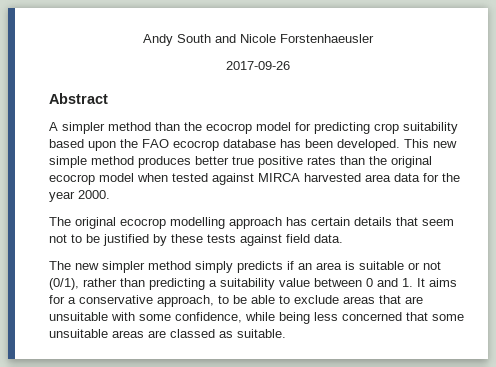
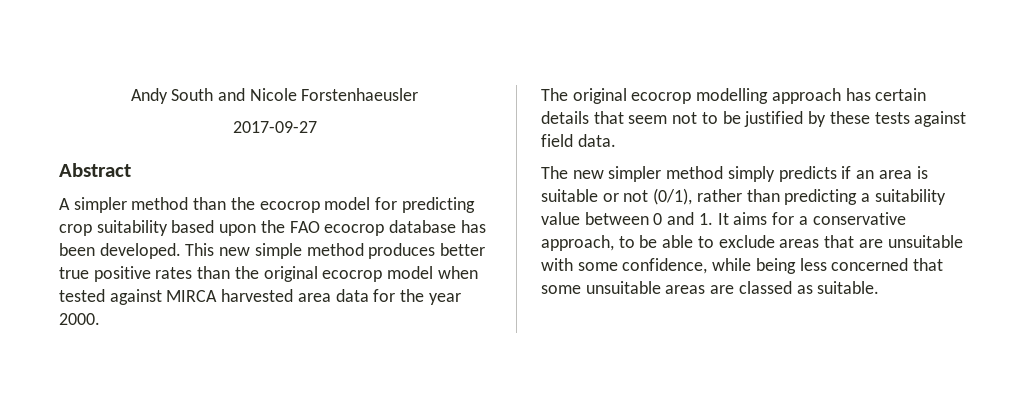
- 2017-09-26
+ 2017-09-27

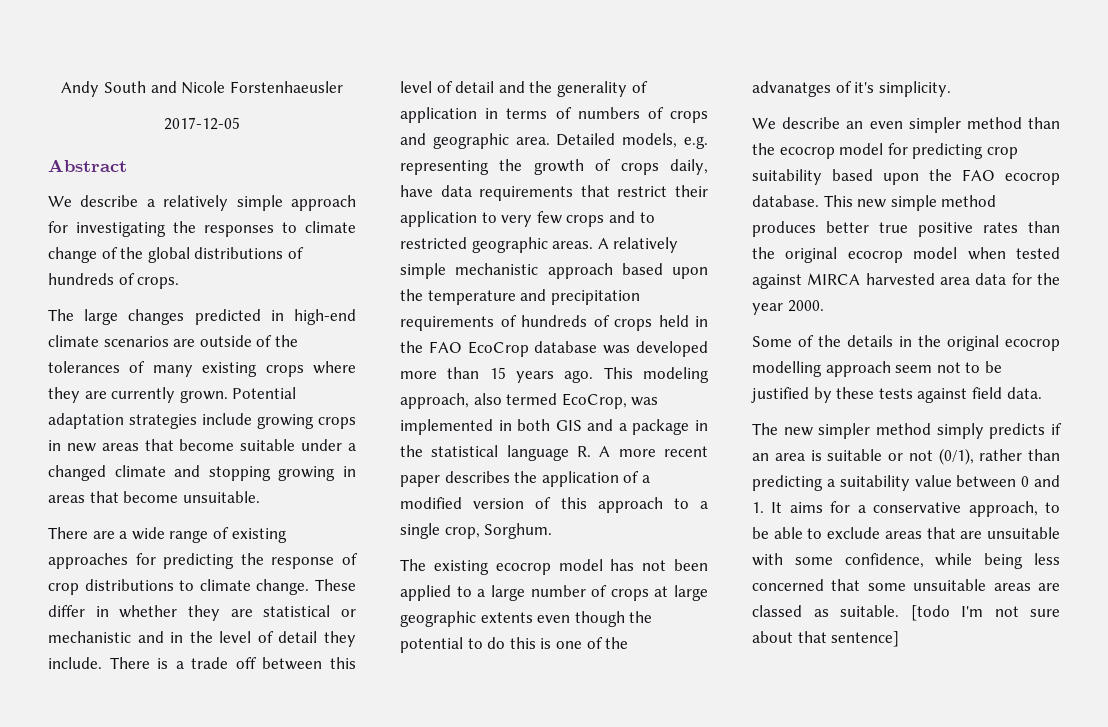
- 2017-09-27
+ 2017-12-05
- A simpler method than the ecocrop model for predicting crop suitability based upon the FAO ecocrop database has been developed.
+ We describe a relatively simple approach for investigating the responses to climate change of the global distributions of hundreds of crops.
+ The large changes predicted in high-end climate scenarios are outside of the tolerances of many existing crops where they are currently grown. Potential adaptation strategies include growing crops in new areas that become suitable under a changed climate and stopping growing in areas that become unsuitable.
+ There are a wide range of existing approaches for predicting the response of crop distributions to climate change. These differ in whether they are statistical or mechanistic and in the level of detail they include. There is a trade off between this level of detail and the generality of application in terms of numbers of crops and geographic area. Detailed models, e.g. representing the growth of crops daily, have data requirements that restrict their application to very few crops and to restricted geographic areas. A relatively simple mechanistic approach based upon the temperature and precipitation requirements of hundreds of crops held in the FAO EcoCrop database was developed more than 15 years ago. This modeling approach, also termed EcoCrop, was implemented in both GIS and a package in the statistical language R. A more recent paper describes the application of a modified version of this approach to a single crop, Sorghum.
+ The existing ecocrop model has not been applied to a large number of crops at large geographic extents even though the potential to do this is one of the advanatges of it's simplicity.
+ We describe an even simpler method than the ecocrop model for predicting crop suitability based upon the FAO ecocrop database.
- The original ecocrop modelling approach has certain details that seem not to be justified by these tests against field data.
+ Some of the details in the original ecocrop modelling approach seem not to be justified by these tests against field data.
+ [todo I'm not sure about that sentence]

